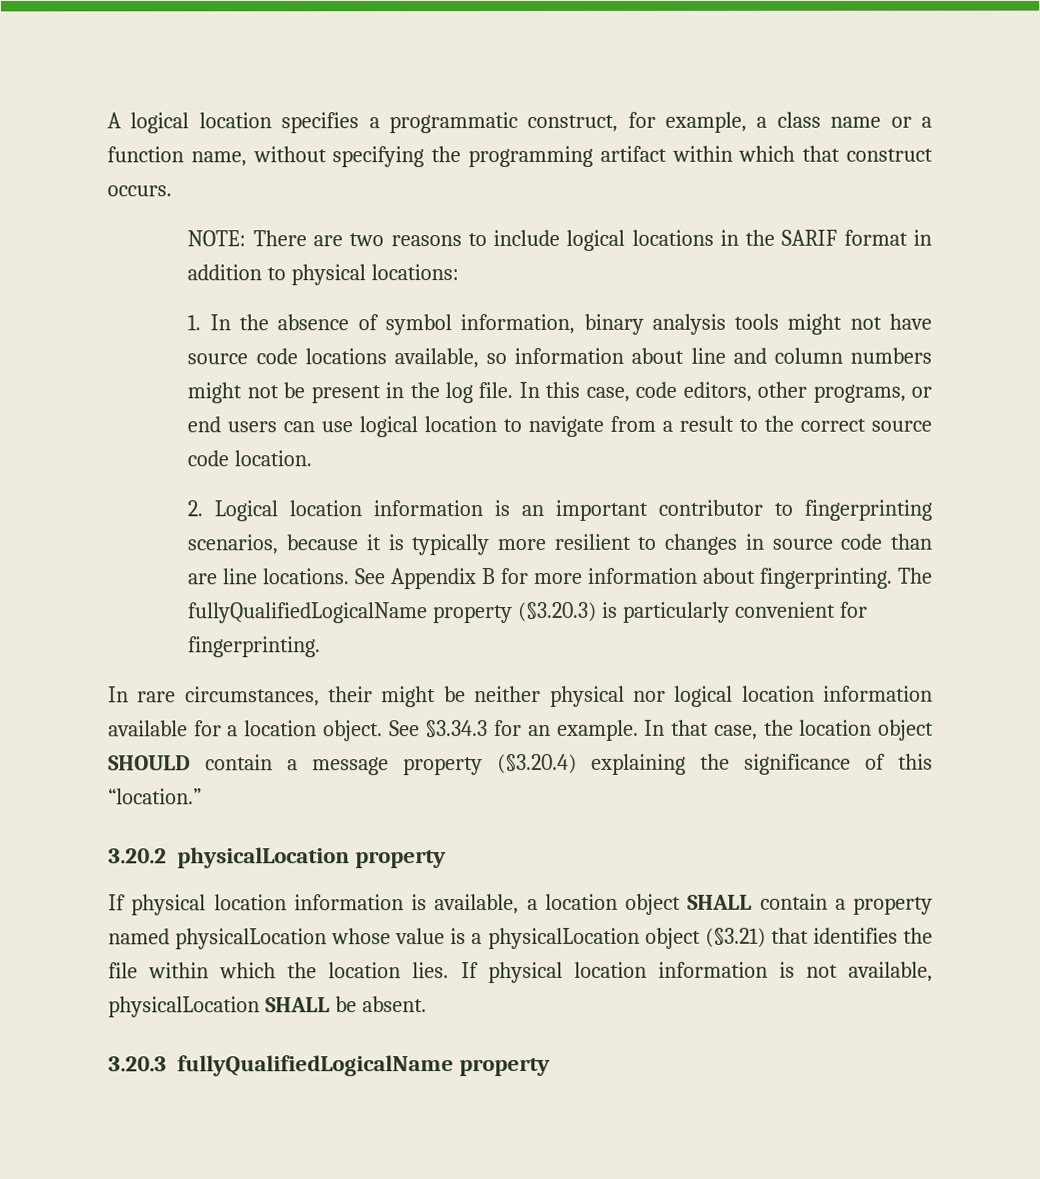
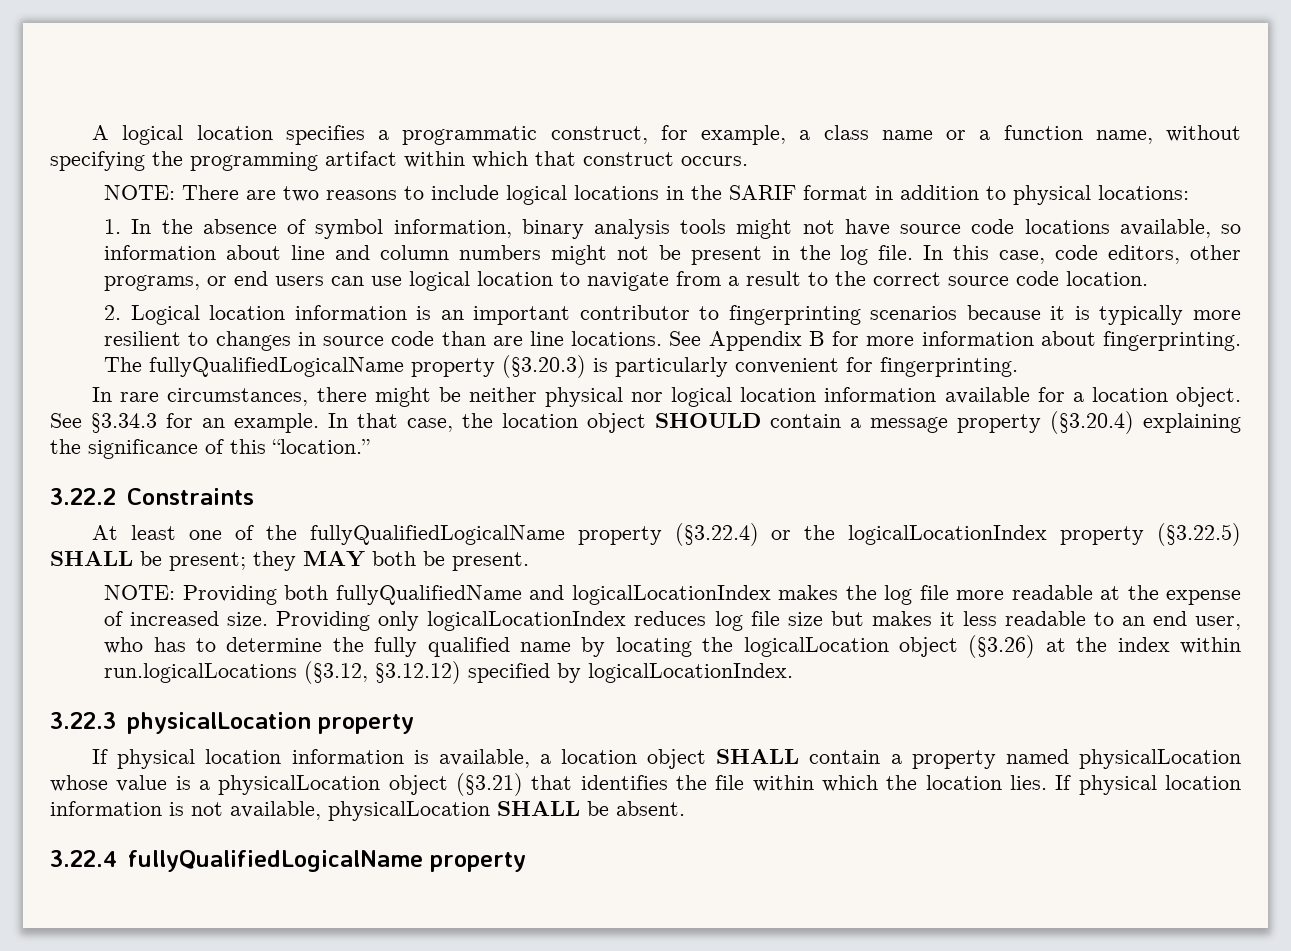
- 2. Logical location information is an important contributor to fingerprinting scenarios, because it is typically more resilient to changes in source code than are line locations.
+ 2. Logical location information is an important contributor to fingerprinting scenarios because it is typically more resilient to changes in source code than are line locations.
- In rare circumstances, their might be neither physical nor logical location information available for a location object.
+ In rare circumstances, there might be neither physical nor logical location information available for a location object.
- 3.20.2 physicalLocation property
+ 3.22.2 Constraints
+ At least one of the fullyQualifiedLogicalName property (§3.22.4) or the logicalLocationIndex property (§3.22.5) SHALL be present; they MAY both be present.
+ NOTE: Providing both fullyQualifiedName and logicalLocationIndex makes the log file more readable at the expense of increased size. Providing only logicalLocationIndex reduces log file size but makes it less readable to an end user, who has to determine the fully qualified name by locating the logicalLocation object (§3.26) at the index within run.logicalLocations (§3.12, §3.12.12) specified by logicalLocationIndex.
+ 3.22.3 physicalLocation property
- 3.20.3 fullyQualifiedLogicalName property
+ 3.22.4 fullyQualifiedLogicalName property

